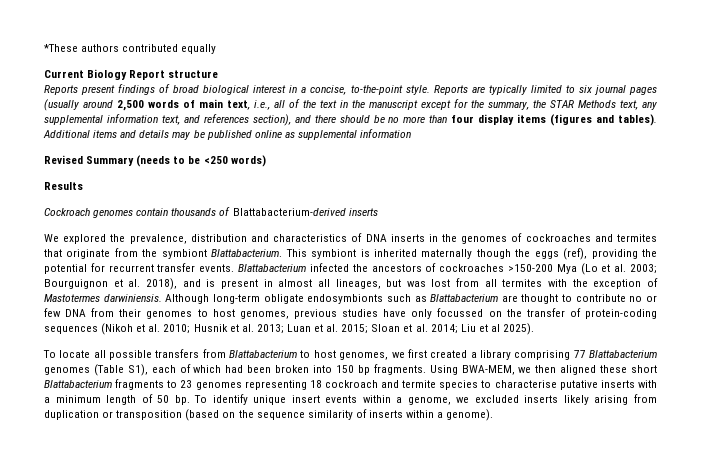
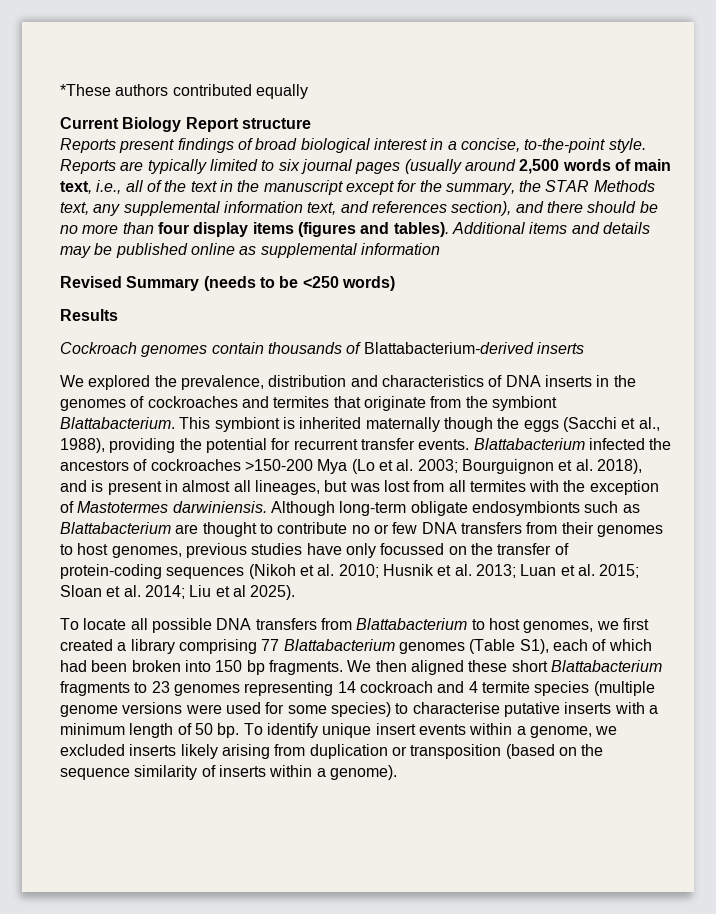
- This symbiont is inherited maternally though the eggs (ref), providing the potential for recurrent transfer events.
+ This symbiont is inherited maternally though the eggs (Sacchi et al., 1988), providing the potential for recurrent transfer events.
- Although long-term obligate endosymbionts such as Blattabacterium are thought to contribute no or few DNA from their genomes to host genomes, previous studies have only focussed on the transfer of protein-coding sequences (Nikoh et al. 2010; Husnik et al. 2013; Luan et al. 2015; Sloan et al. 2014; Liu et al 2025).
+ Although long-term obligate endosymbionts such as Blattabacterium are thought to contribute no or few DNA transfers from their genomes to host genomes, previous studies have only focussed on the transfer of protein-coding sequences (Nikoh et al. 2010; Husnik et al. 2013; Luan et al. 2015; Sloan et al. 2014; Liu et al 2025).
- To locate all possible transfers from Blattabacterium to host genomes, we first created a library comprising 77 Blattabacterium genomes (Table S1), each of which had been broken into 150 bp fragments.
+ To locate all possible DNA transfers from Blattabacterium to host genomes, we first created a library comprising 77 Blattabacterium genomes (Table S1), each of which had been broken into 150 bp fragments.
- Using BWA-MEM, we then aligned these short Blattabacterium fragments to 23 genomes representing 18 cockroach and termite species to characterise putative inserts with a minimum length of 50 bp.
+ We then aligned these short Blattabacterium fragments to 23 genomes representing 14 cockroach and 4 termite species (multiple genome versions were used for some species) to characterise putative inserts with a minimum length of 50 bp.

